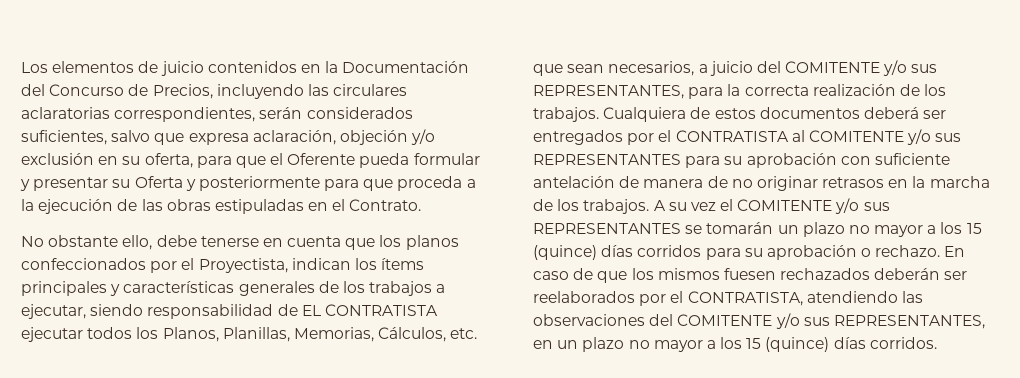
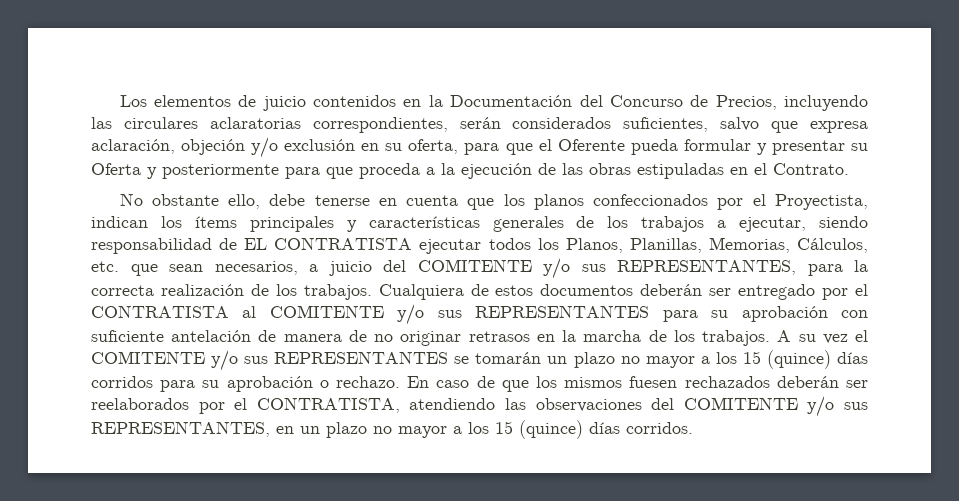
- Cualquiera de estos documentos deberá ser entregados por el CONTRATISTA al COMITENTE y/o sus REPRESENTANTES para su aprobación con suficiente antelación de manera de no originar retrasos en la marcha de los trabajos.
+ Cualquiera de estos documentos deberán ser entregado por el CONTRATISTA al COMITENTE y/o sus REPRESENTANTES para su aprobación con suficiente antelación de manera de no originar retrasos en la marcha de los trabajos.

